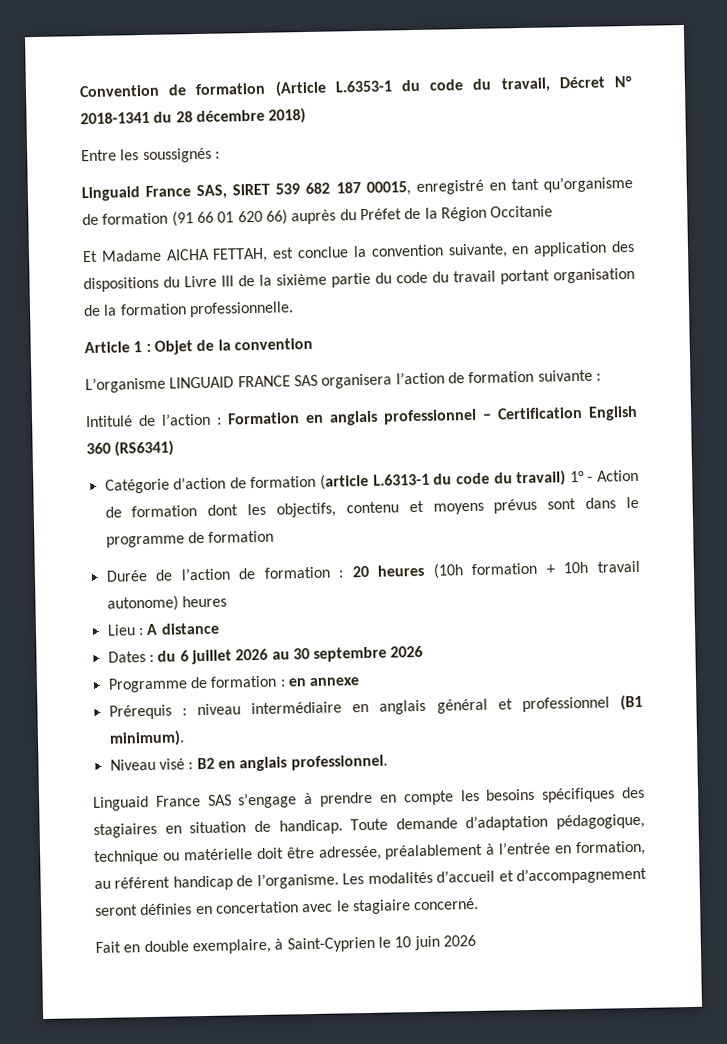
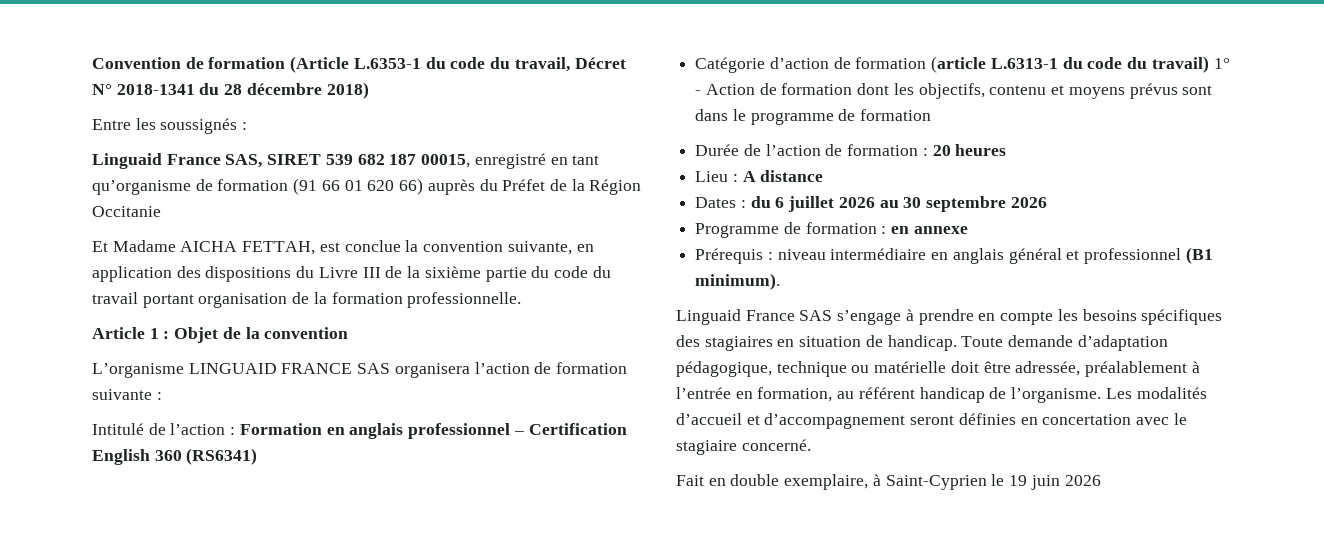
- Durée de l’action de formation : 20 heures (10h formation + 10h travail autonome) heures
+ Durée de l’action de formation : 20 heures
- Niveau visé : B2 en anglais professionnel.
- Fait en double exemplaire, à Saint-Cyprien le 10 juin 2026
+ Fait en double exemplaire, à Saint-Cyprien le 19 juin 2026

